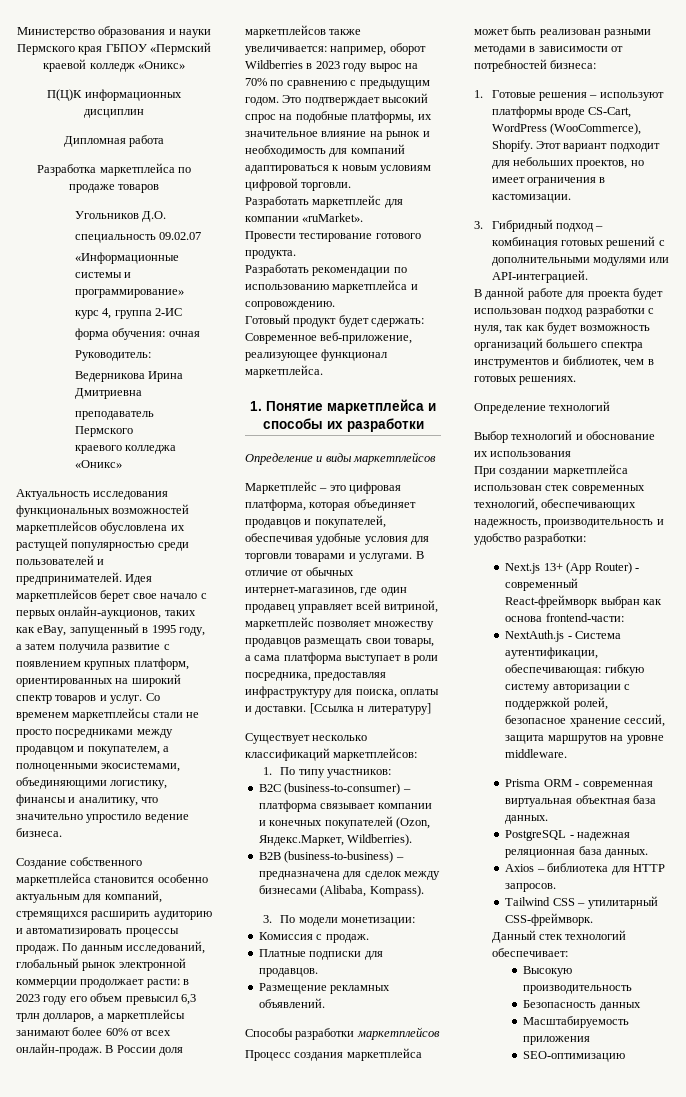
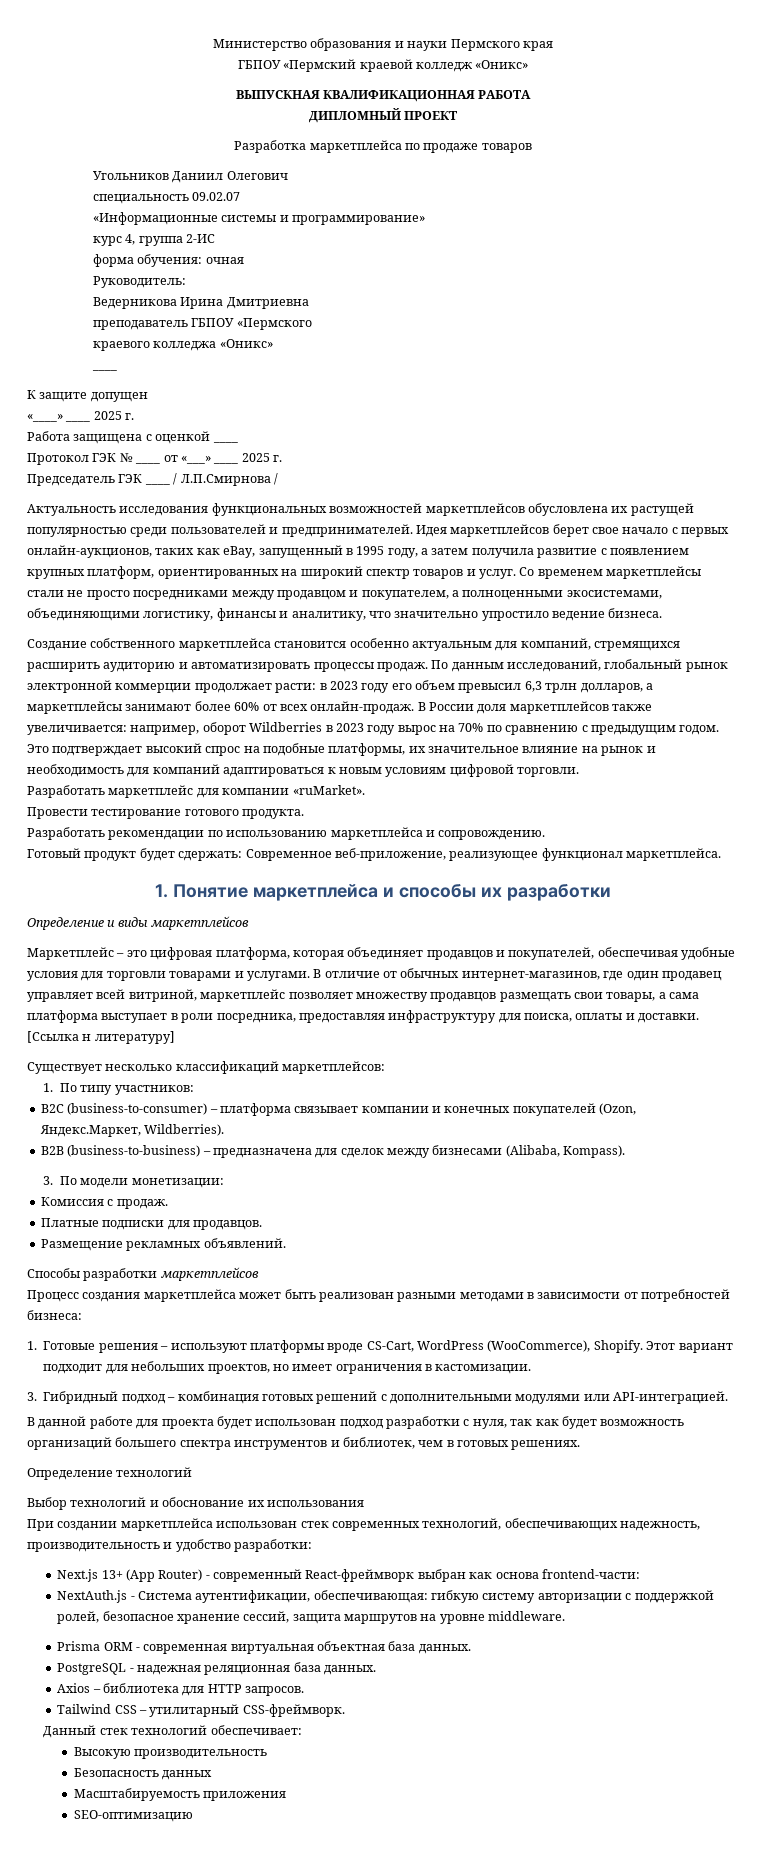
- Министерство образования и науки Пермского края ГБПОУ «Пермский краевой колледж «Оникс»
+ Министерство образования и науки Пермского края
+ ГБПОУ «Пермский краевой колледж «Оникс»
- П(Ц)К информационных дисциплин
- Дипломная работа
+ ВЫПУСКНАЯ КВАЛИФИКАЦИОННАЯ РАБОТА
+ ДИПЛОМНЫЙ ПРОЕКТ
- Угольников Д.О.
+ Угольников Даниил Олегович
- преподаватель Пермского
+ преподаватель ГБПОУ «Пермского
  краевого колледжа «Оникс»
+ ____
+ К защите допущен
+ «____» ____ 2025 г.
+ Работа защищена с оценкой ____
+ Протокол ГЭК № ____ от «___» ____ 2025 г.
+ Председатель ГЭК ____ / Л.П.Смирнова /

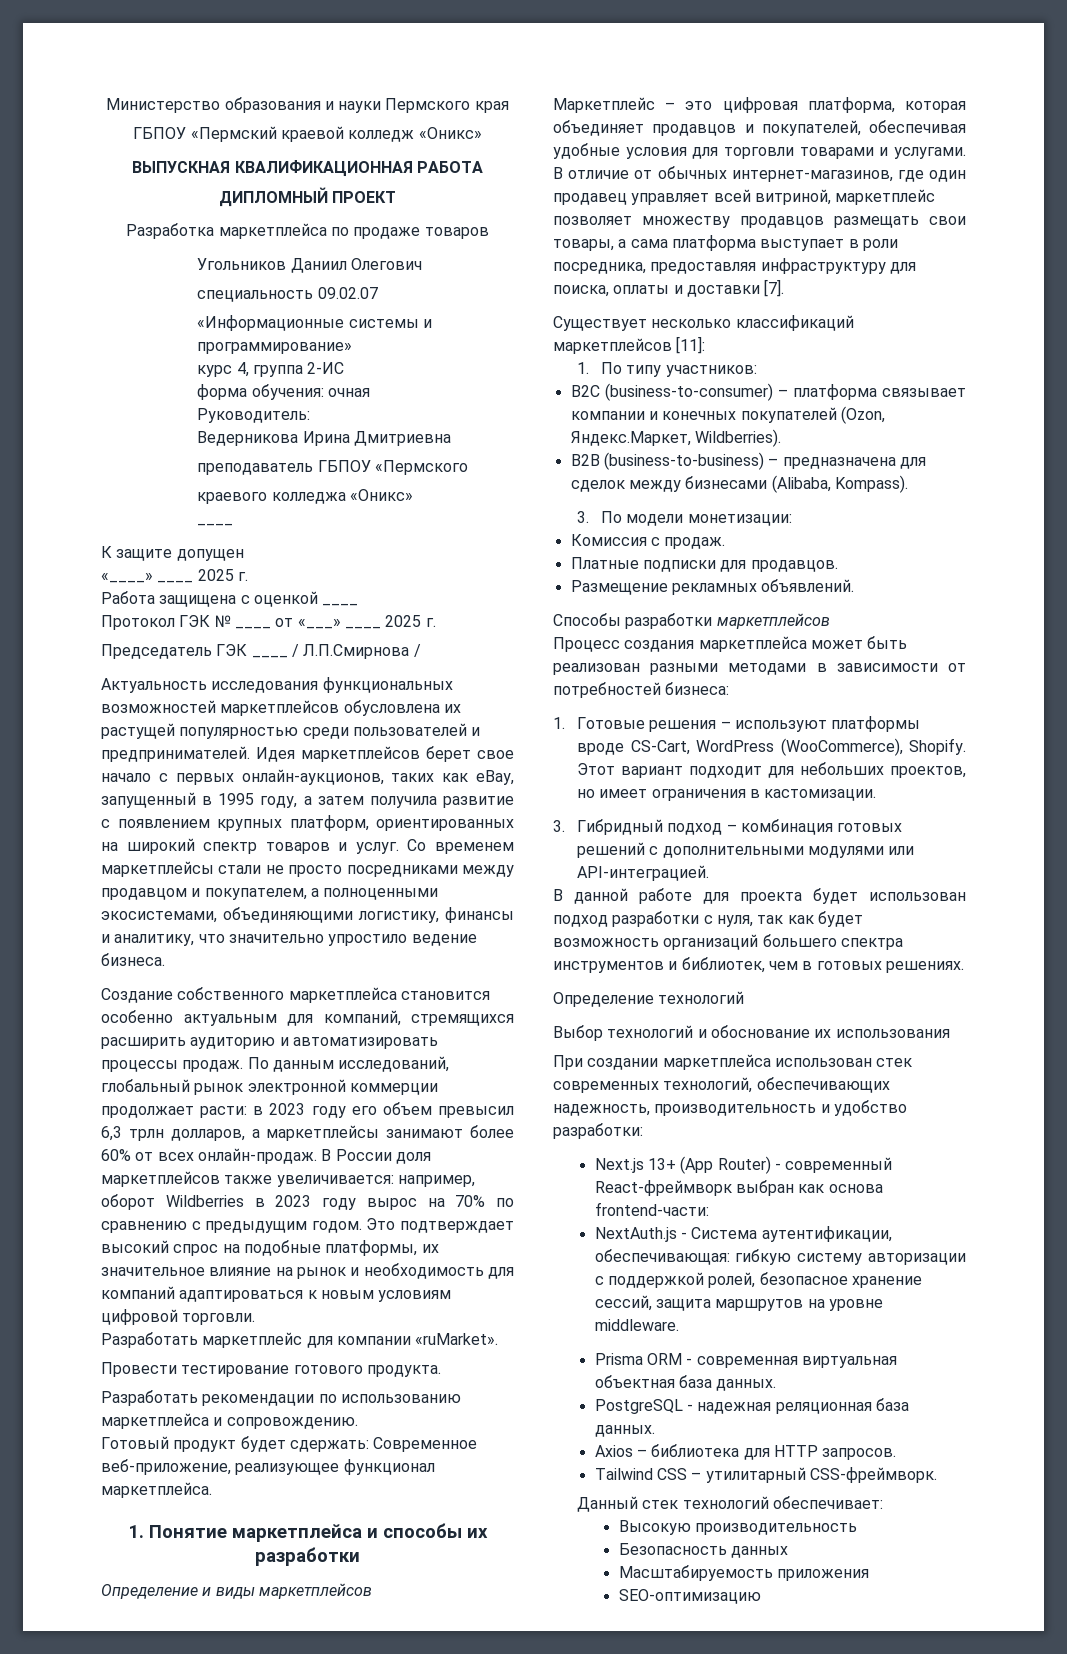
- В отличие от обычных интернет-магазинов, где один продавец управляет всей витриной, маркетплейс позволяет множеству продавцов размещать свои товары, а сама платформа выступает в роли посредника, предоставляя инфраструктуру для поиска, оплаты и доставки. [Ссылка н литературу]
+ В отличие от обычных интернет-магазинов, где один продавец управляет всей витриной, маркетплейс позволяет множеству продавцов размещать свои товары, а сама платформа выступает в роли посредника, предоставляя инфраструктуру для поиска, оплаты и доставки [7].
- Существует несколько классификаций маркетплейсов:
+ Существует несколько классификаций маркетплейсов [11]:

